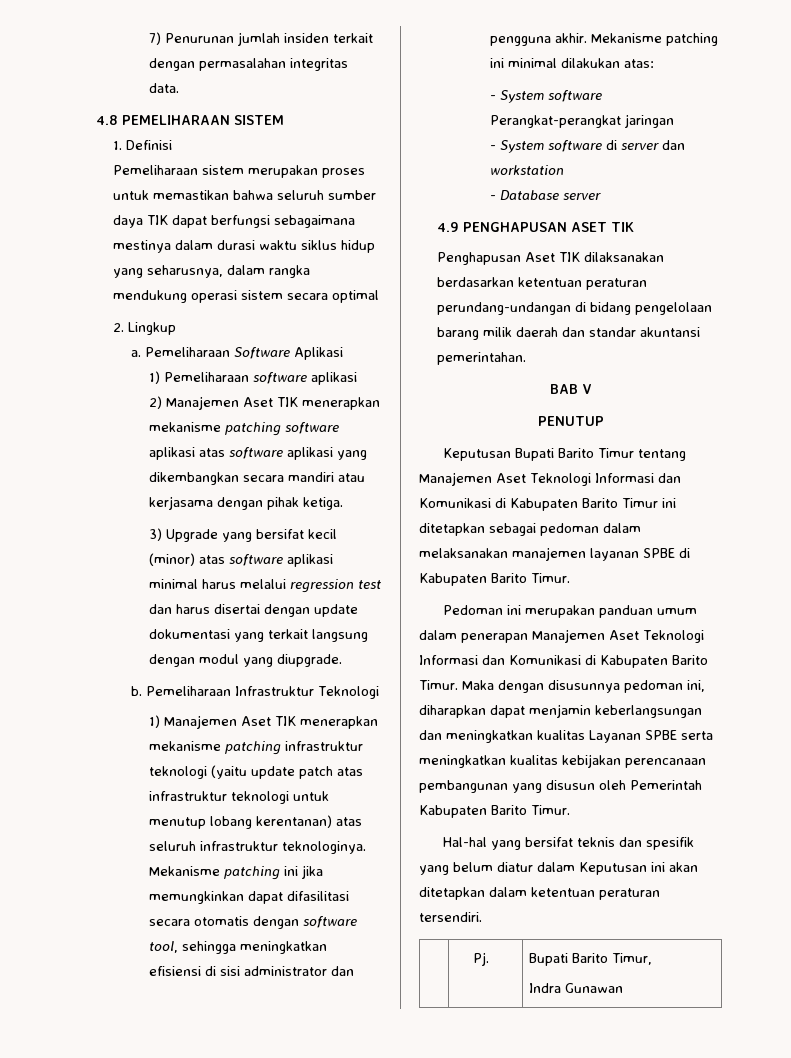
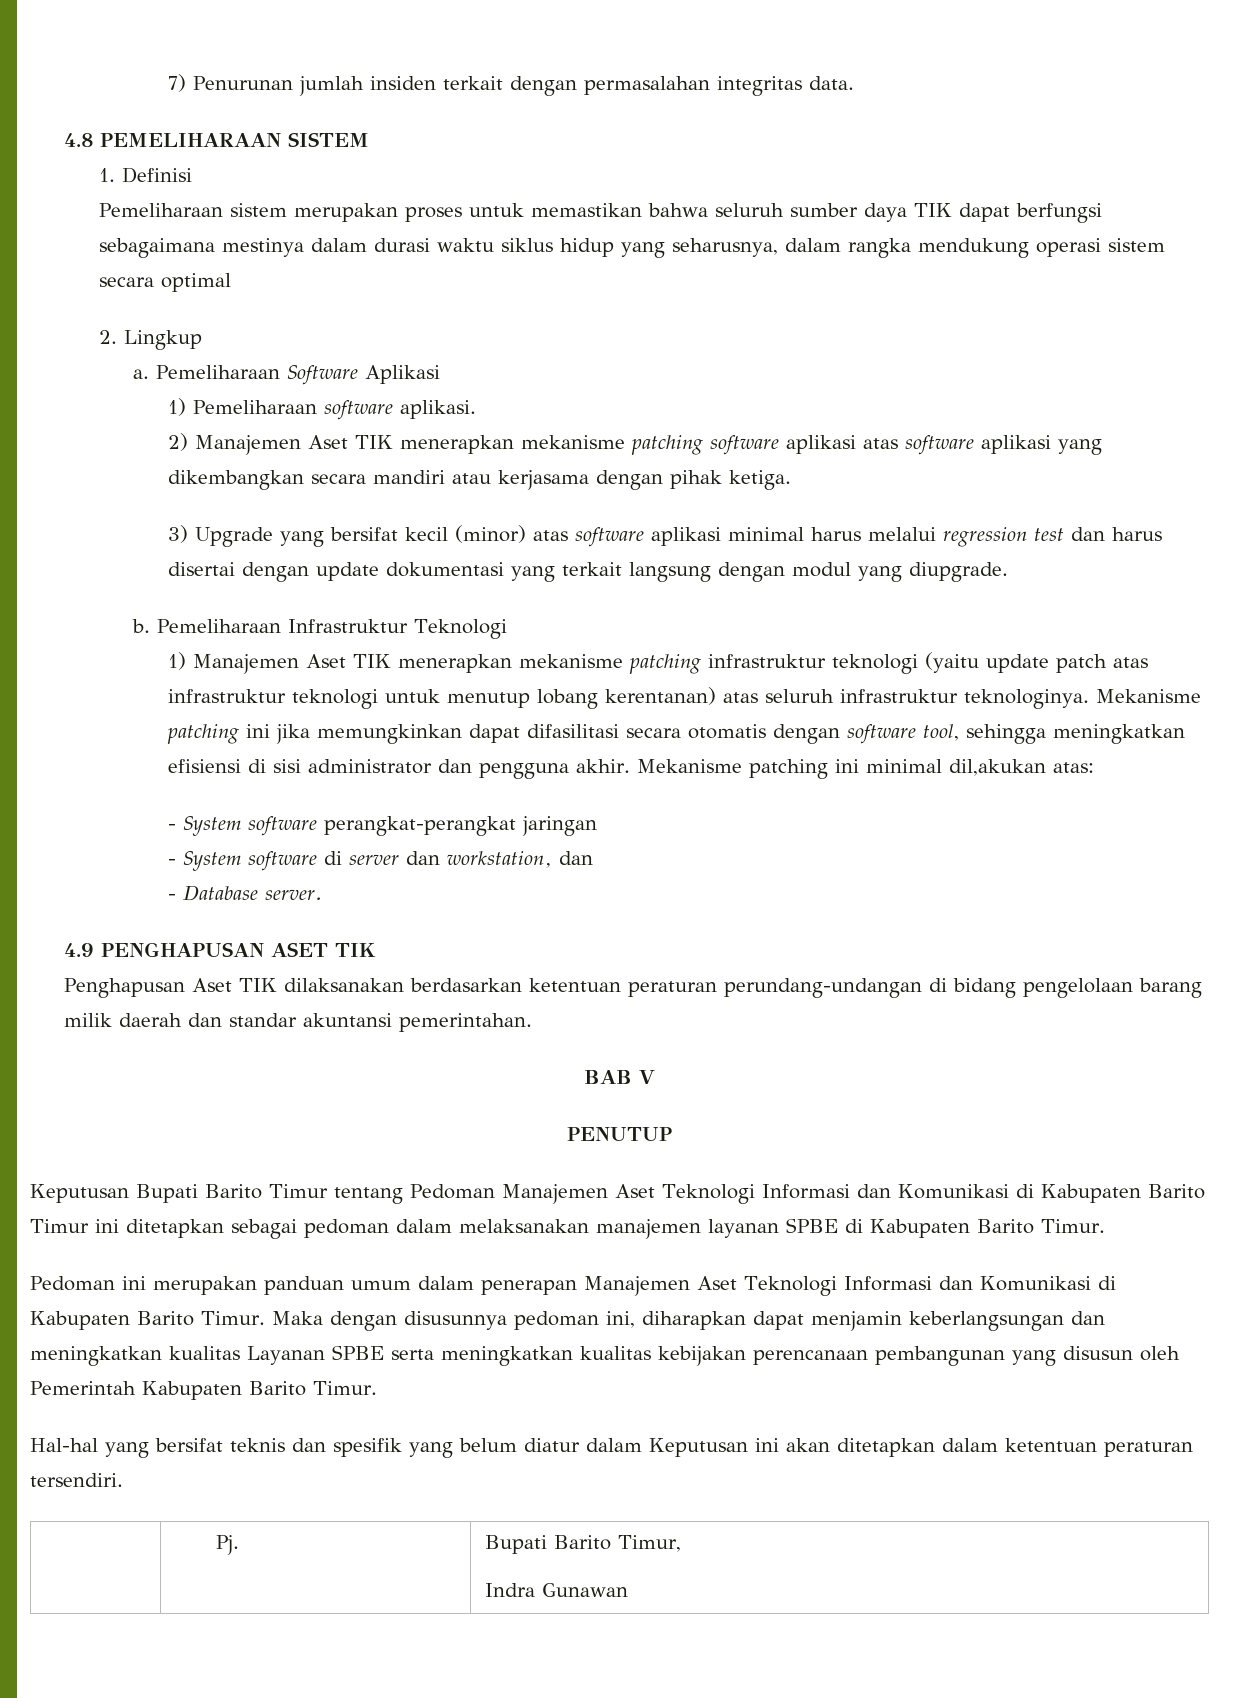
- 1) Pemeliharaan software aplikasi
+ 1) Pemeliharaan software aplikasi.
- Mekanisme patching ini minimal dilakukan atas:
+ Mekanisme patching ini minimal dil,akukan atas:
- - System software Perangkat-perangkat jaringan
+ - System software perangkat-perangkat jaringan
- - System software di server dan workstation
+ - System software di server dan workstation, dan
- - Database server
+ - Database server.
- Keputusan Bupati Barito Timur tentang Manajemen Aset Teknologi Informasi dan Komunikasi di Kabupaten Barito Timur ini ditetapkan sebagai pedoman dalam melaksanakan manajemen layanan SPBE di Kabupaten Barito Timur.
+ Keputusan Bupati Barito Timur tentang Pedoman Manajemen Aset Teknologi Informasi dan Komunikasi di Kabupaten Barito Timur ini ditetapkan sebagai pedoman dalam melaksanakan manajemen layanan SPBE di Kabupaten Barito Timur.

